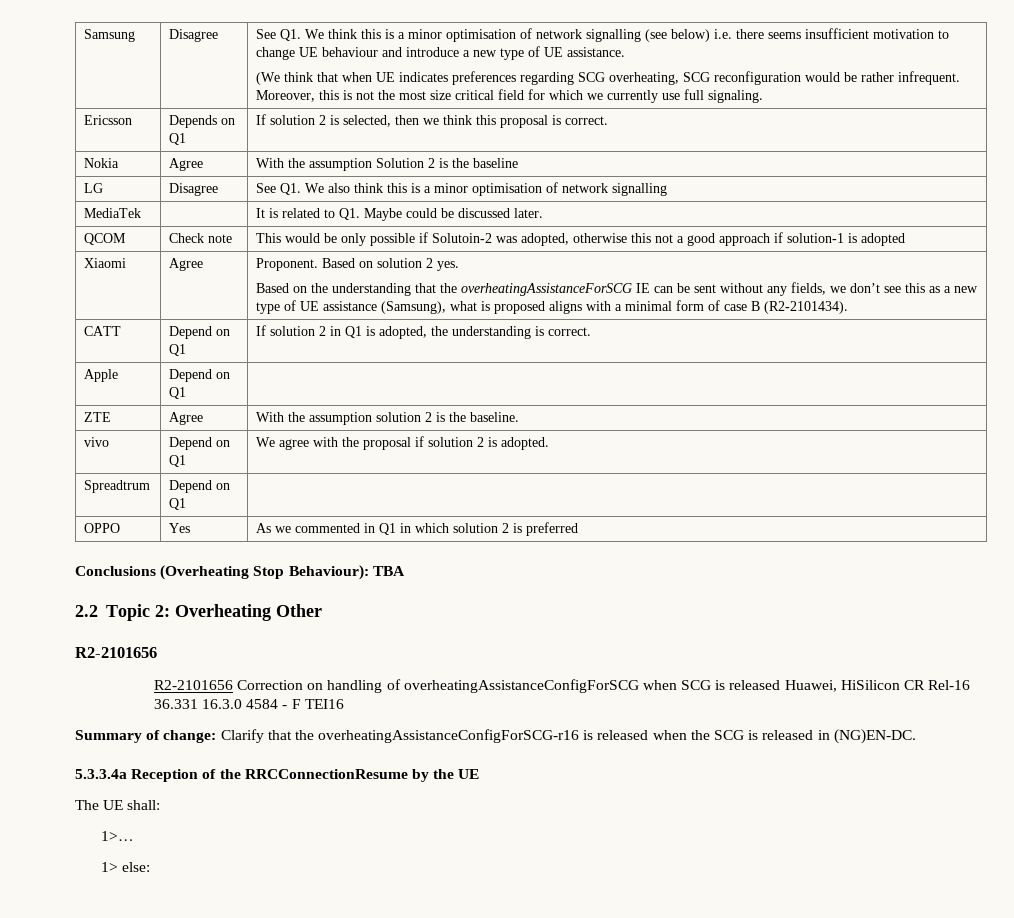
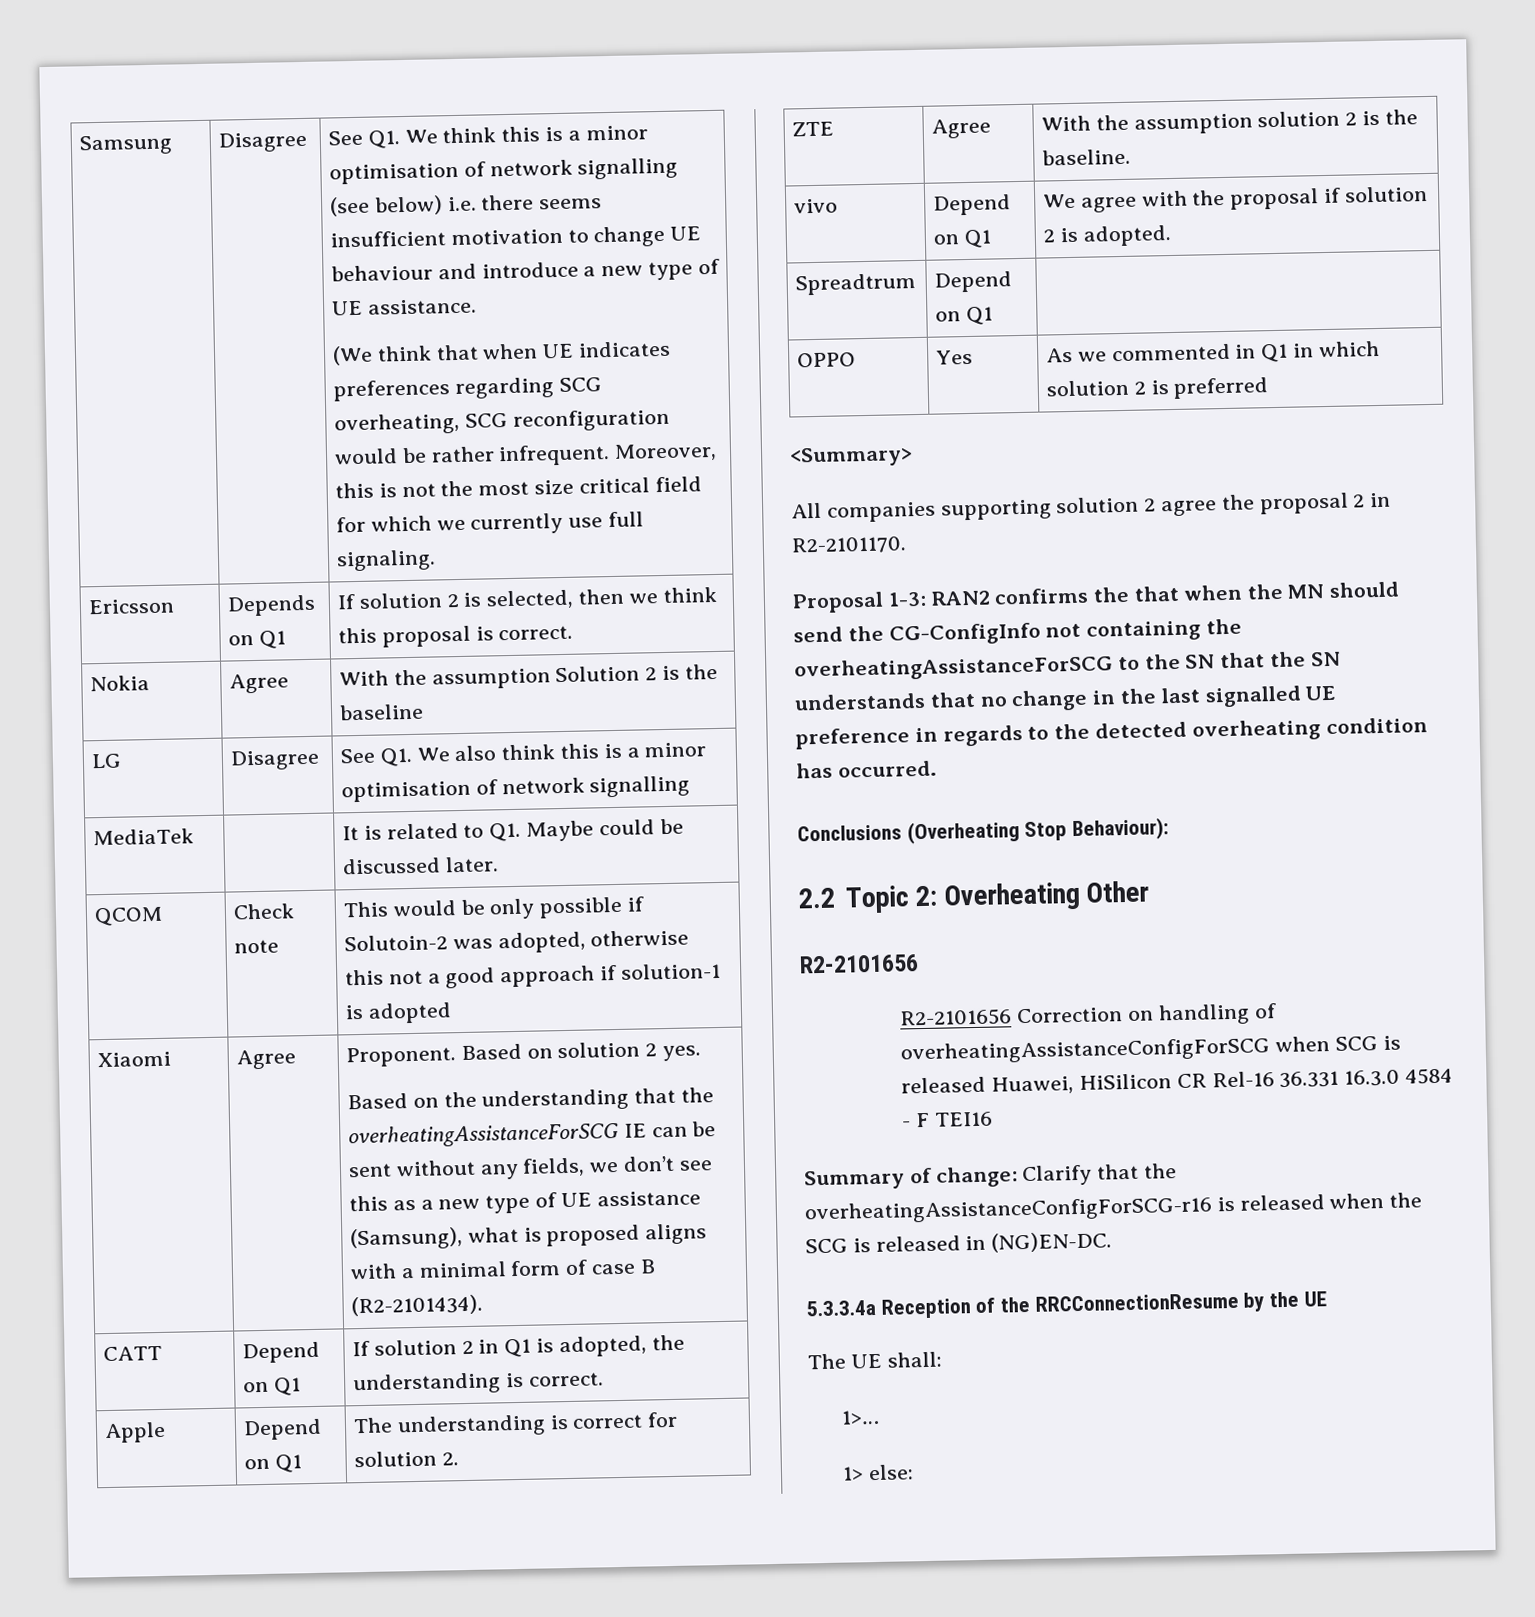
- Apple | Depend on Q1 |
+ Apple | Depend on Q1 | The understanding is correct for solution 2.
+ <Summary>
+ All companies supporting solution 2 agree the proposal 2 in R2-2101170.
+ Proposal 1-3: RAN2 confirms the that when the MN should send the CG-ConfigInfo not containing the overheatingAssistanceForSCG to the SN that the SN understands that no change in the last signalled UE preference in regards to the detected overheating condition has occurred.
- Conclusions (Overheating Stop Behaviour): TBA
+ Conclusions (Overheating Stop Behaviour):

